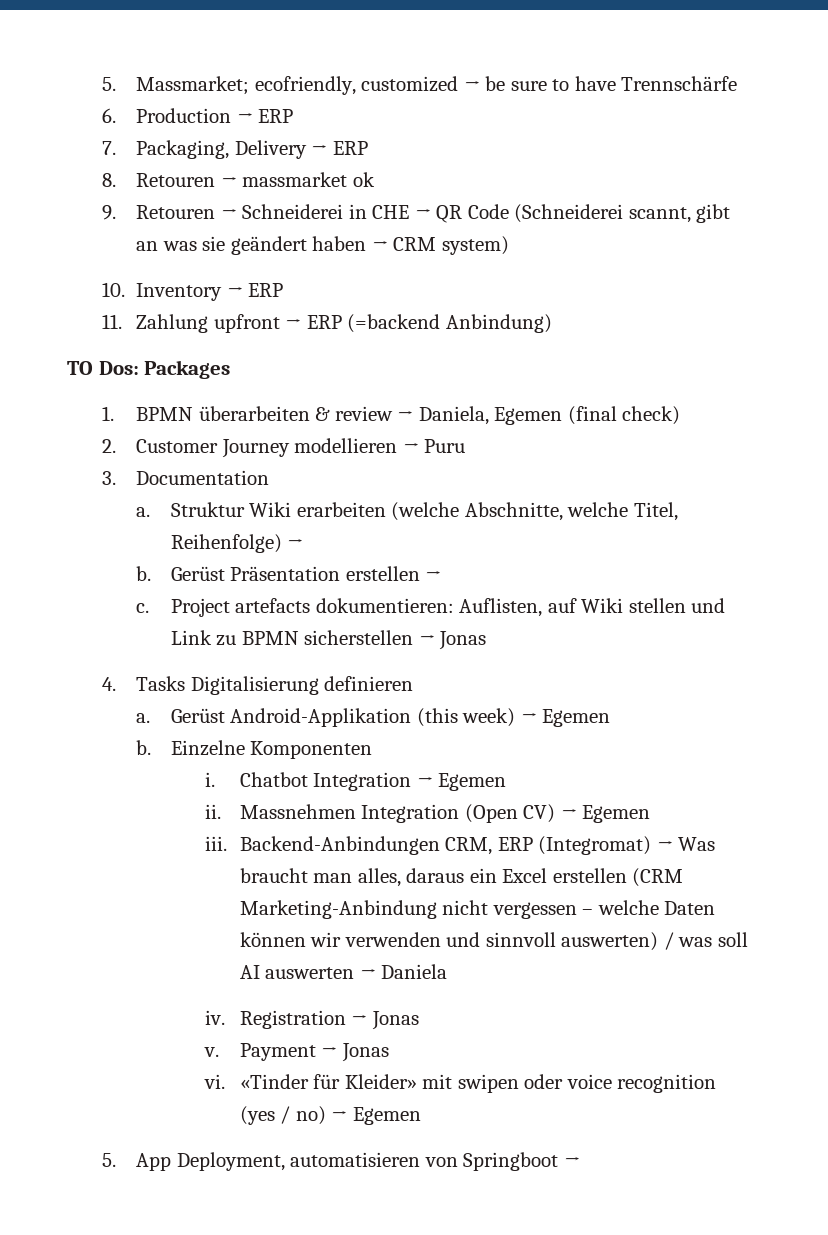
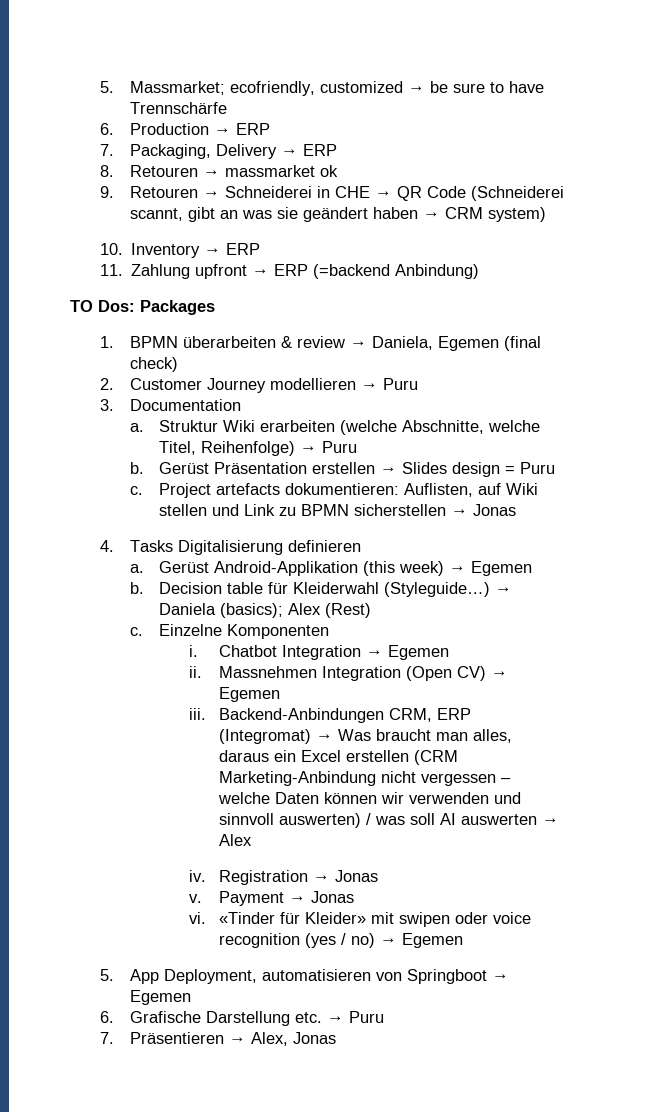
- Struktur Wiki erarbeiten (welche Abschnitte, welche Titel, Reihenfolge) →
+ Struktur Wiki erarbeiten (welche Abschnitte, welche Titel, Reihenfolge) → Puru
- Gerüst Präsentation erstellen →
+ Gerüst Präsentation erstellen → Slides design = Puru
+ Decision table für Kleiderwahl (Styleguide…) → Daniela (basics); Alex (Rest)
+ c.
- Backend-Anbindungen CRM, ERP (Integromat) → Was braucht man alles, daraus ein Excel erstellen (CRM Marketing-Anbindung nicht vergessen – welche Daten können wir verwenden und sinnvoll auswerten) / was soll AI auswerten → Daniela
+ Backend-Anbindungen CRM, ERP (Integromat) → Was braucht man alles, daraus ein Excel erstellen (CRM Marketing-Anbindung nicht vergessen – welche Daten können wir verwenden und sinnvoll auswerten) / was soll AI auswerten → Alex
- 5. App Deployment, automatisieren von Springboot →
+ 5. App Deployment, automatisieren von Springboot → Egemen
+ 6. Grafische Darstellung etc. → Puru
+ 7. Präsentieren → Alex, Jonas

